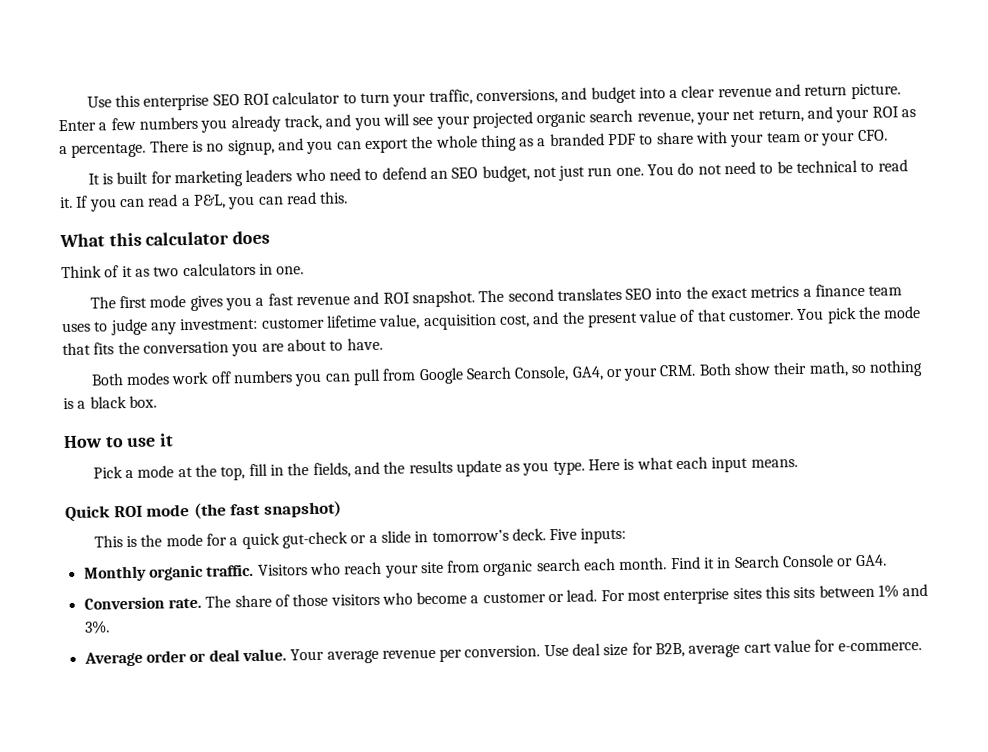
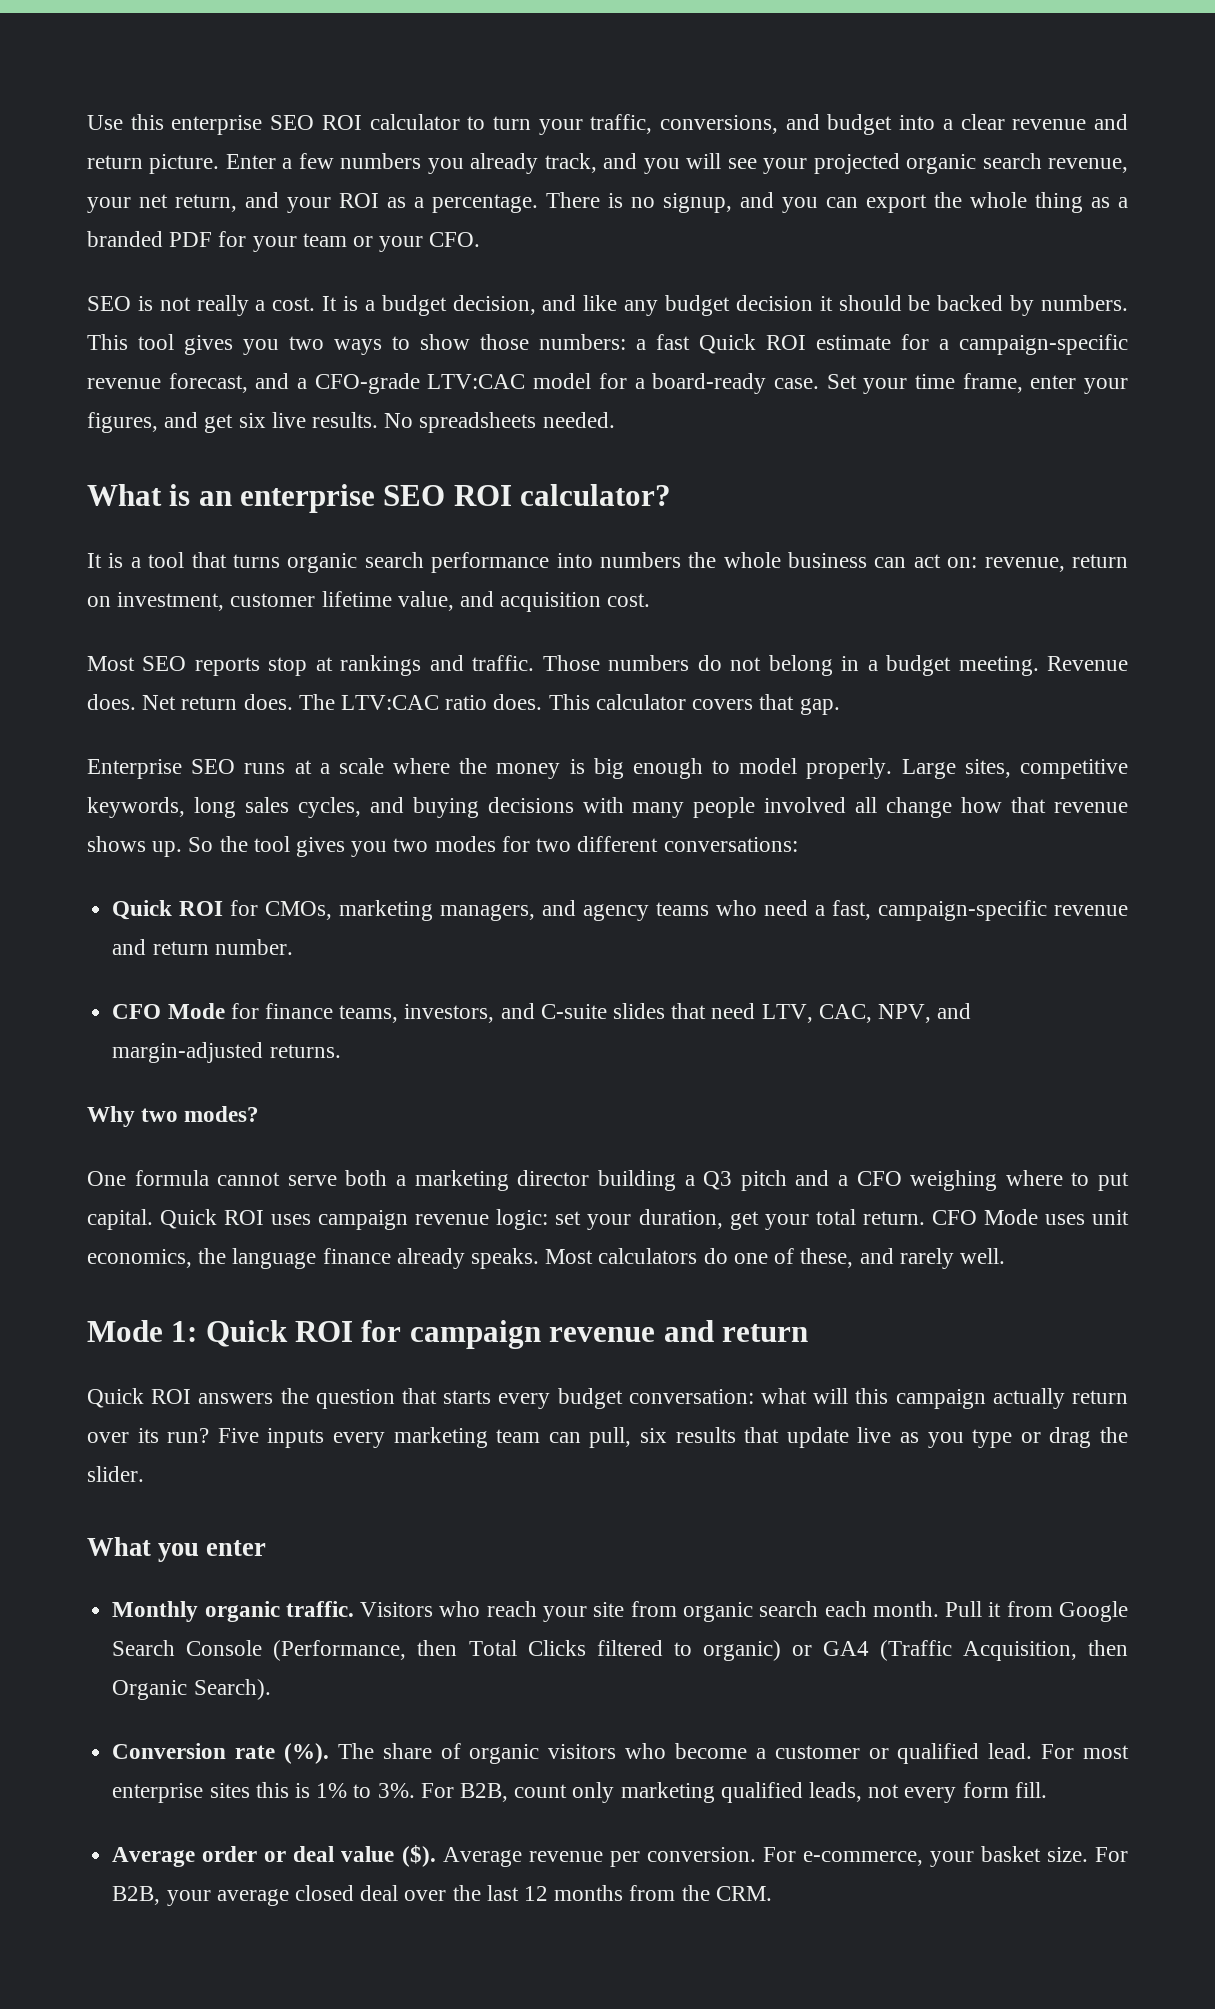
- There is no signup, and you can export the whole thing as a branded PDF to share with your team or your CFO.
+ There is no signup, and you can export the whole thing as a branded PDF for your team or your CFO.
- It is built for marketing leaders who need to defend an SEO budget, not just run one. You do not need to be technical to read it. If you can read a P&L, you can read this.
- What this calculator does
- Think of it as two calculators in one.
- The first mode gives you a fast revenue and ROI snapshot. The second translates SEO into the exact metrics a finance team uses to judge any investment: customer lifetime value, acquisition cost, and the present value of that customer. You pick the mode that fits the conversation you are about to have.
- Both modes work off numbers you can pull from Google Search Console, GA4, or your CRM. Both show their math, so nothing is a black box.
- How to use it
- Pick a mode at the top, fill in the fields, and the results update as you type. Here is what each input means.
- Quick ROI mode (the fast snapshot)
- This is the mode for a quick gut-check or a slide in tomorrow’s deck. Five inputs:
+ SEO is not really a cost. It is a budget decision, and like any budget decision it should be backed by numbers. This tool gives you two ways to show those numbers: a fast Quick ROI estimate for a campaign-specific revenue forecast, and a CFO-grade LTV:CAC model for a board-ready case. Set your time frame, enter your figures, and get six live results. No spreadsheets needed.
+ What is an enterprise SEO ROI calculator?
+ It is a tool that turns organic search performance into numbers the whole business can act on: revenue, return on investment, customer lifetime value, and acquisition cost.
+ Most SEO reports stop at rankings and traffic. Those numbers do not belong in a budget meeting. Revenue does. Net return does. The LTV:CAC ratio does. This calculator covers that gap.
+ Enterprise SEO runs at a scale where the money is big enough to model properly. Large sites, competitive keywords, long sales cycles, and buying decisions with many people involved all change how that revenue shows up. So the tool gives you two modes for two different conversations:
+ Quick ROI for CMOs, marketing managers, and agency teams who need a fast, campaign-specific revenue and return number.
+ CFO Mode for finance teams, investors, and C-suite slides that need LTV, CAC, NPV, and margin-adjusted returns.
+ Why two modes?
+ One formula cannot serve both a marketing director building a Q3 pitch and a CFO weighing where to put capital. Quick ROI uses campaign revenue logic: set your duration, get your total return. CFO Mode uses unit economics, the language finance already speaks. Most calculators do one of these, and rarely well.
+ Mode 1: Quick ROI for campaign revenue and return
+ Quick ROI answers the question that starts every budget conversation: what will this campaign actually return over its run? Five inputs every marketing team can pull, six results that update live as you type or drag the slider.
+ What you enter
- Find it in Search Console or GA4.
+ Pull it from Google Search Console (Performance, then Total Clicks filtered to organic) or GA4 (Traffic Acquisition, then Organic Search).
- Conversion rate.
+ Conversion rate (%).
- The share of those visitors who become a customer or lead.
+ The share of organic visitors who become a customer or qualified lead.
- For most enterprise sites this sits between 1% and 3%.
- Average order or deal value. Your average revenue per conversion. Use deal size for B2B, average cart value for e-commerce.
+ For most enterprise sites this is 1% to 3%. For B2B, count only marketing qualified leads, not every form fill.
+ Average order or deal value ($). Average revenue per conversion. For e-commerce, your basket size. For B2B, your average closed deal over the last 12 months from the CRM.

